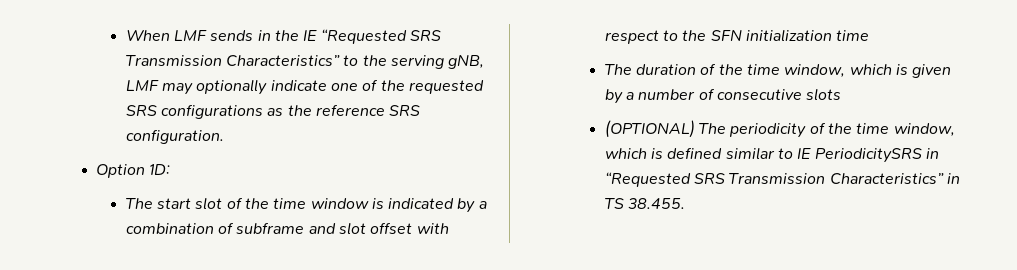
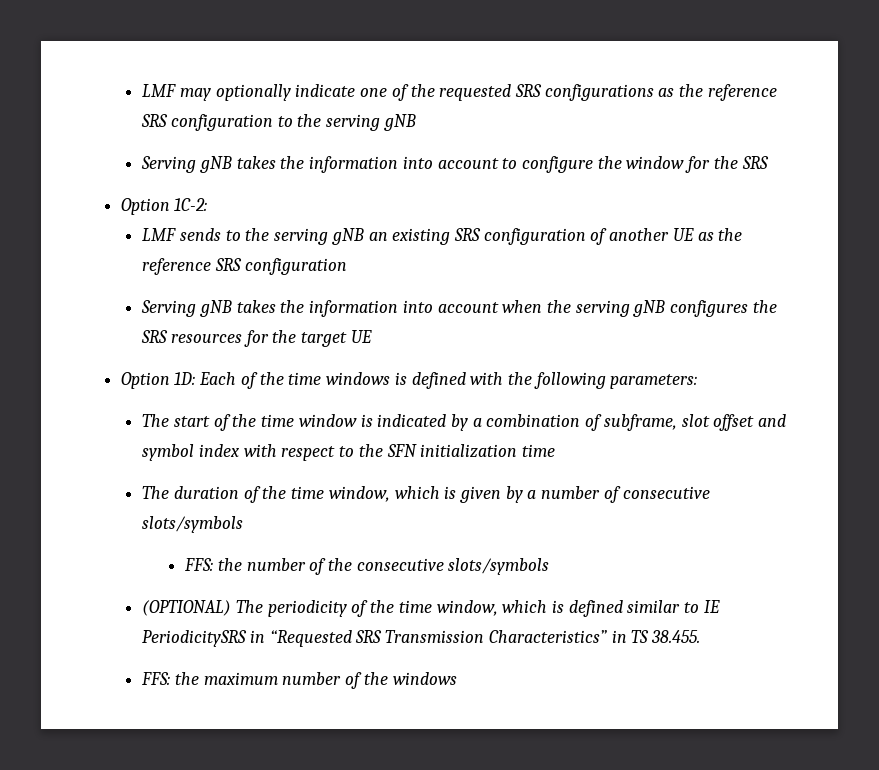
- When LMF sends in the IE “Requested SRS Transmission Characteristics” to the serving gNB, LMF may optionally indicate one of the requested SRS configurations as the reference SRS configuration.
- Option 1D:
+ LMF may optionally indicate one of the requested SRS configurations as the reference SRS configuration to the serving gNB
+ Serving gNB takes the information into account to configure the window for the SRS
+ Option 1C-2:
+ LMF sends to the serving gNB an existing SRS configuration of another UE as the reference SRS configuration
+ Serving gNB takes the information into account when the serving gNB configures the SRS resources for the target UE
+ Option 1D: Each of the time windows is defined with the following parameters:
- The start slot of the time window is indicated by a combination of subframe and slot offset with respect to the SFN initialization time
+ The start of the time window is indicated by a combination of subframe, slot offset and symbol index with respect to the SFN initialization time
- The duration of the time window, which is given by a number of consecutive slots
+ The duration of the time window, which is given by a number of consecutive slots/symbols
+ FFS: the number of the consecutive slots/symbols
+ FFS: the maximum number of the windows

